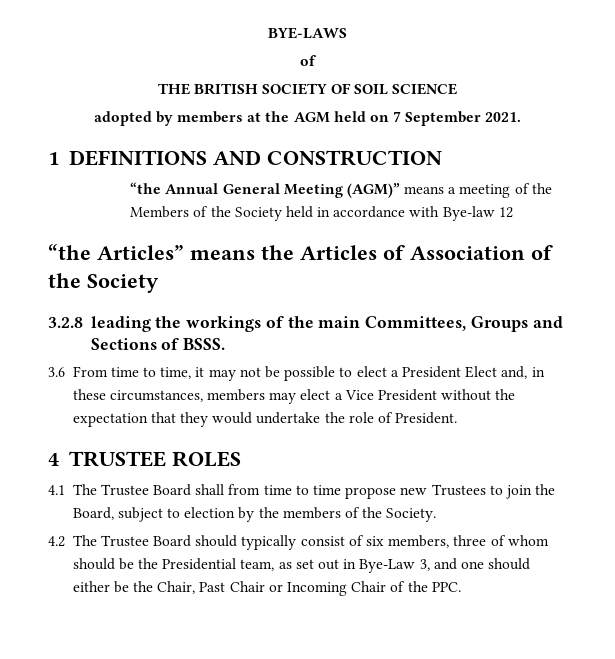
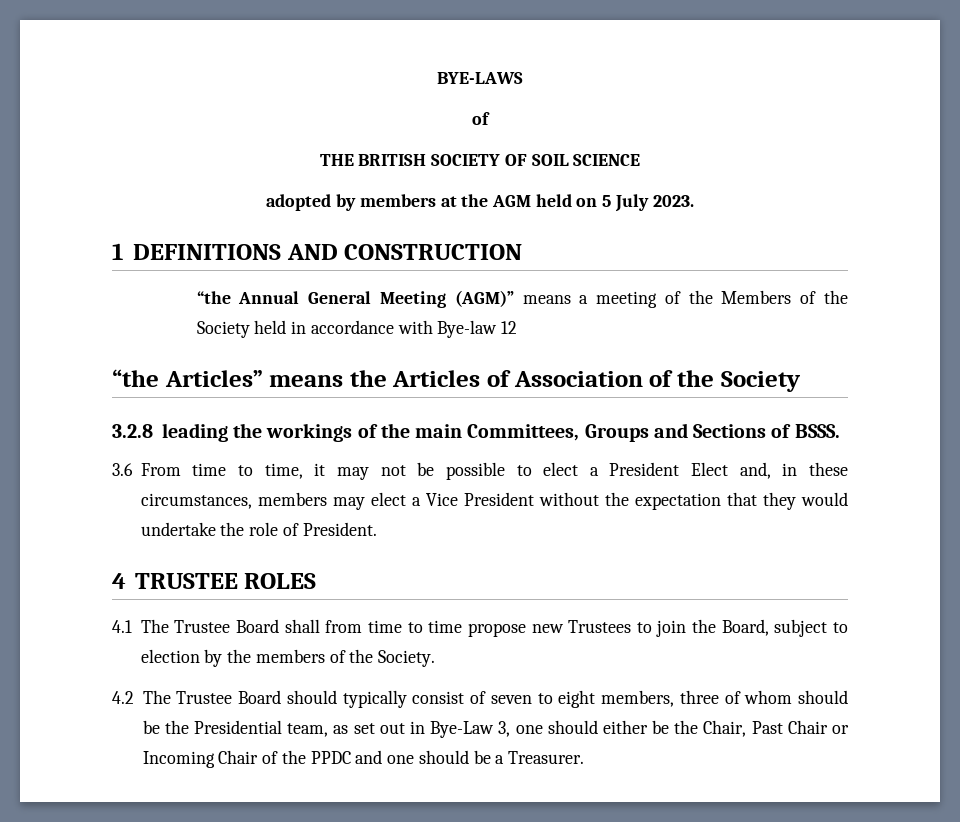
- adopted by members at the AGM held on 7 September 2021.
+ adopted by members at the AGM held on 5 July 2023.
- 4.2 The Trustee Board should typically consist of six members, three of whom should be the Presidential team, as set out in Bye-Law 3, and one should either be the Chair, Past Chair or Incoming Chair of the PPC.
+ 4.2 The Trustee Board should typically consist of seven to eight members, three of whom should be the Presidential team, as set out in Bye-Law 3, one should either be the Chair, Past Chair or Incoming Chair of the PPDC and one should be a Treasurer.

